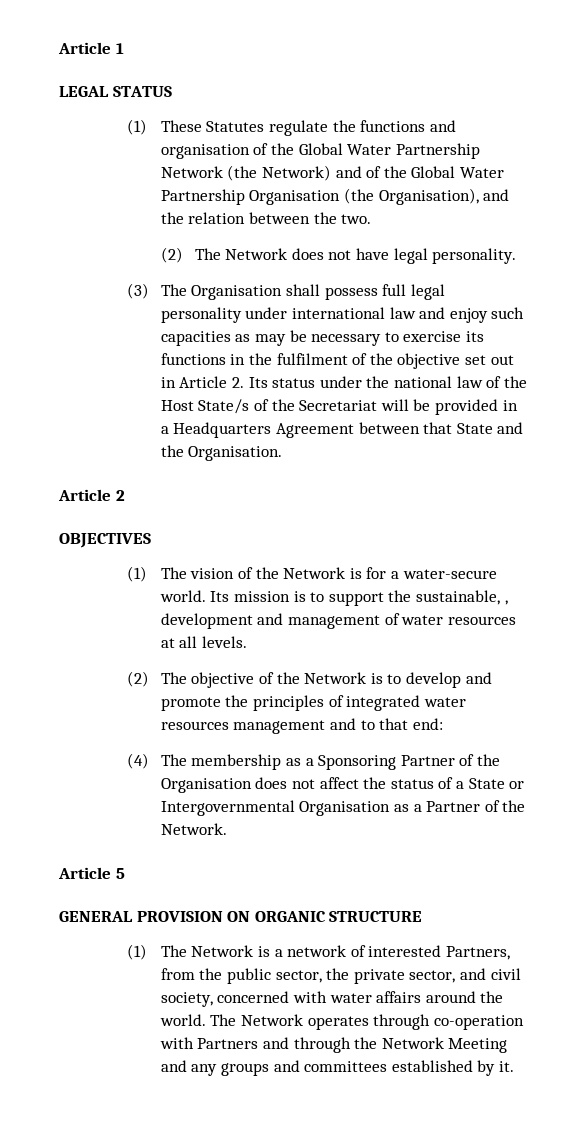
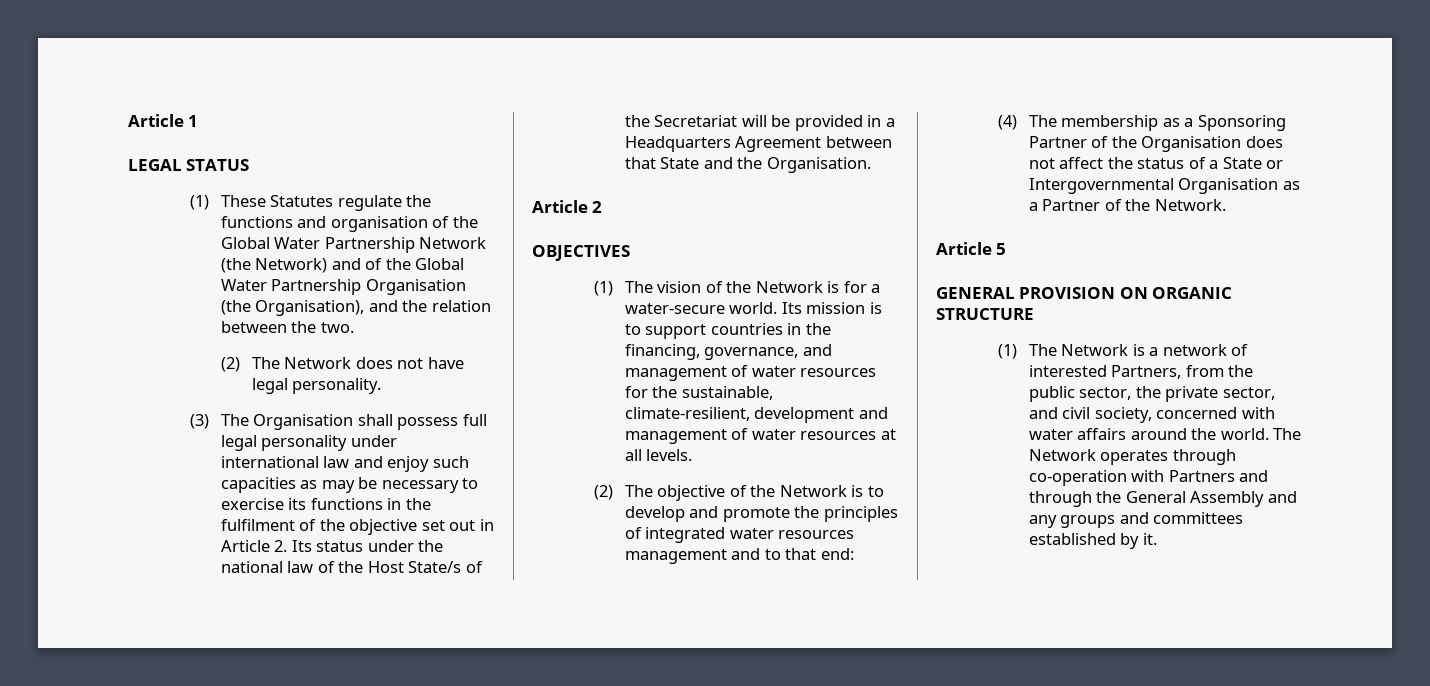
- Its mission is to support the sustainable, , development and management of water resources at all levels.
+ Its mission is to support countries in the financing, governance, and management of water resources for the sustainable, climate-resilient, development and management of water resources at all levels.
- The Network operates through co-operation with Partners and through the Network Meeting and any groups and committees established by it.
+ The Network operates through co-operation with Partners and through the General Assembly and any groups and committees established by it.

